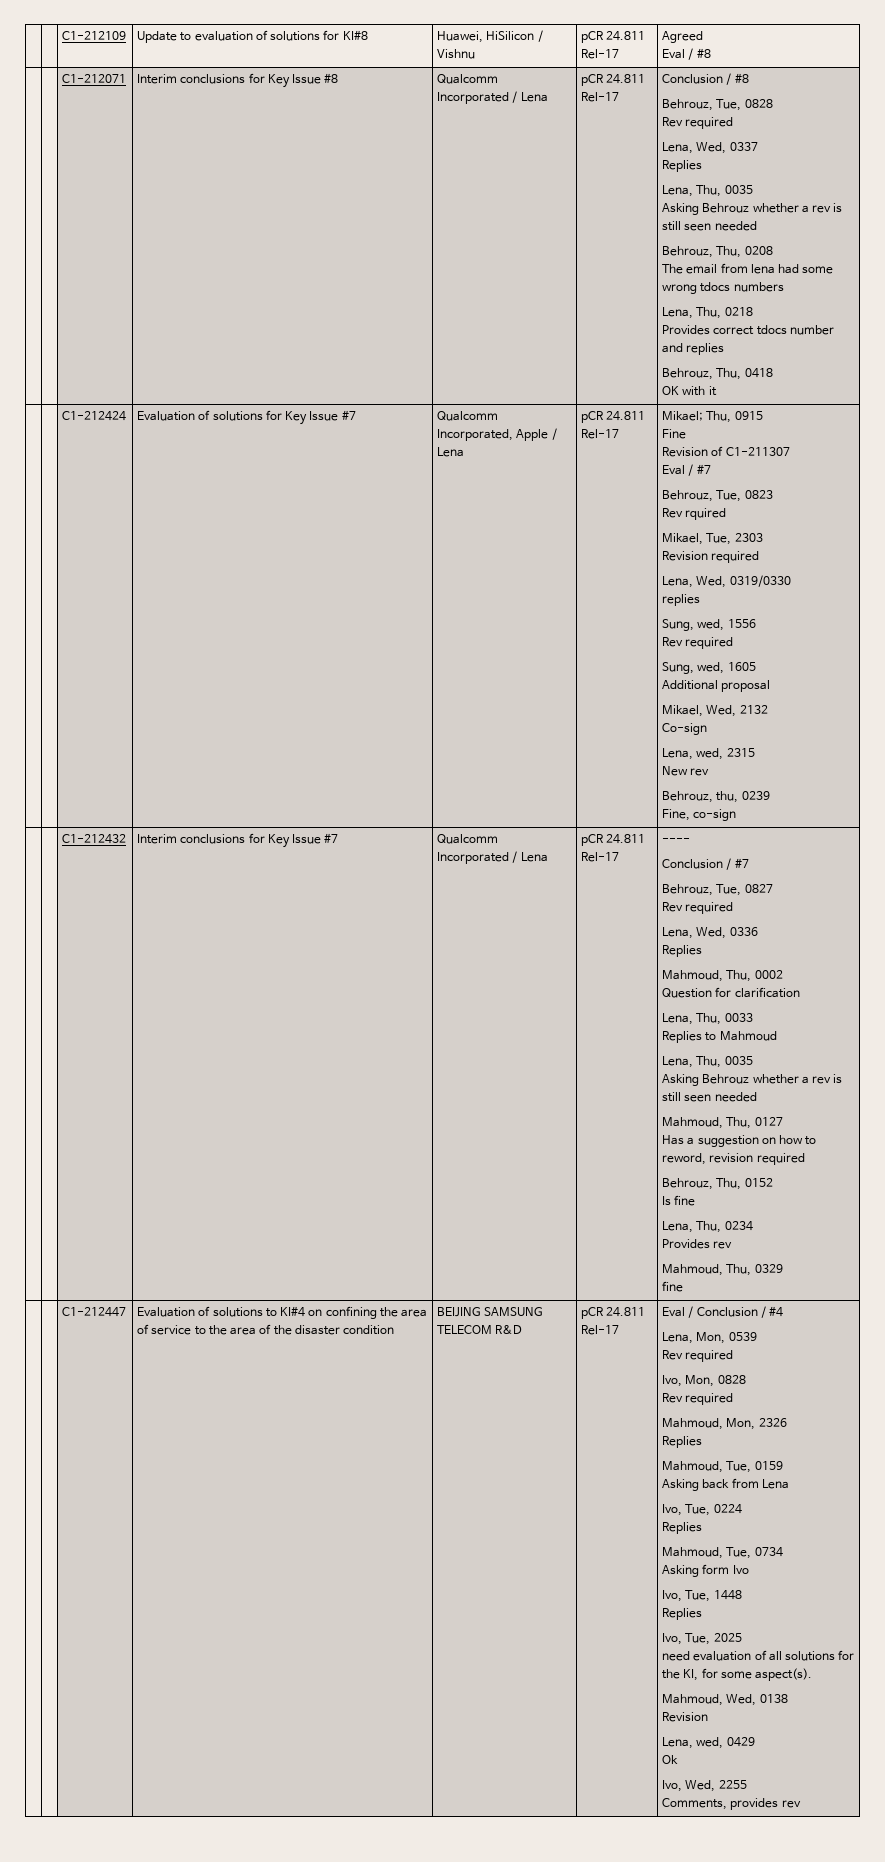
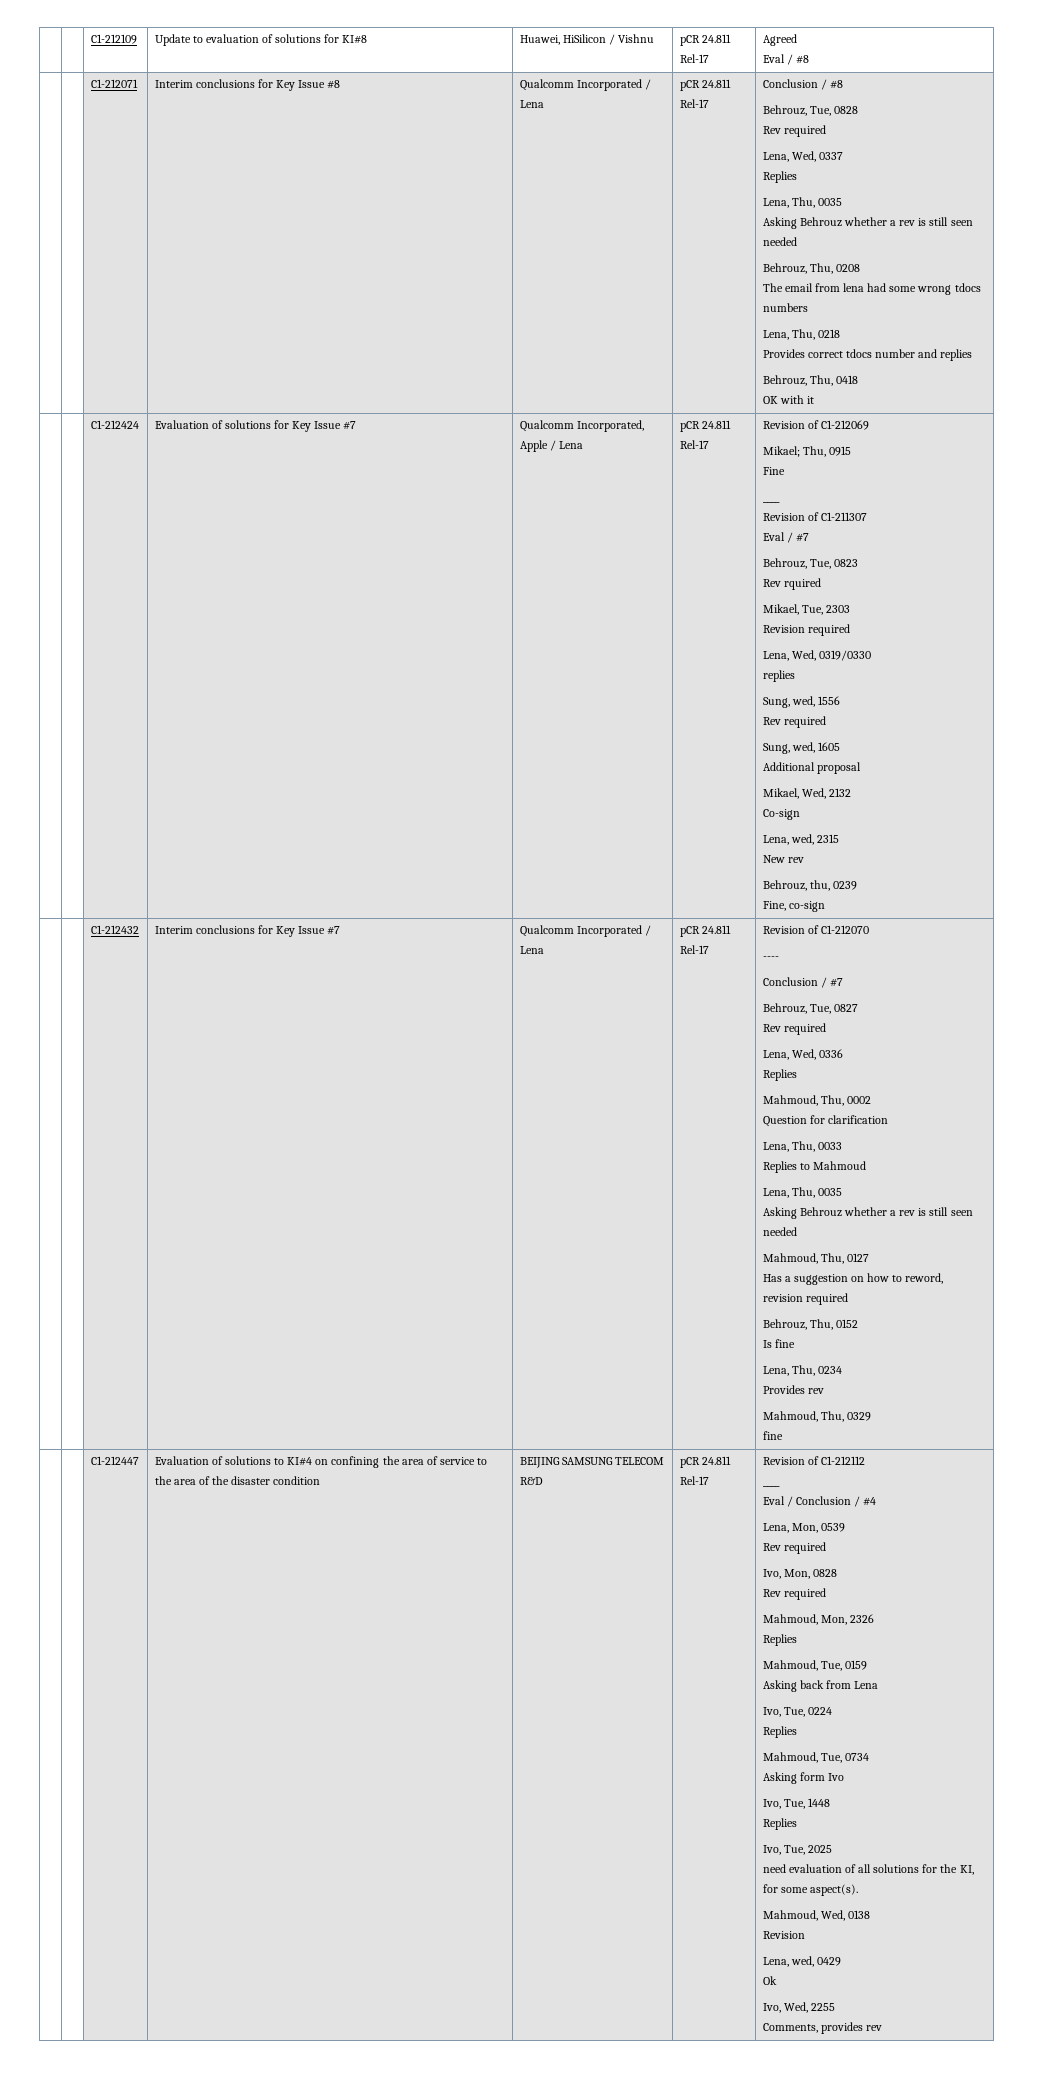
+ Revision of C1-212069
  Fine
+ ____
+ Revision of C1-212070
+ Revision of C1-212112
+ ____

